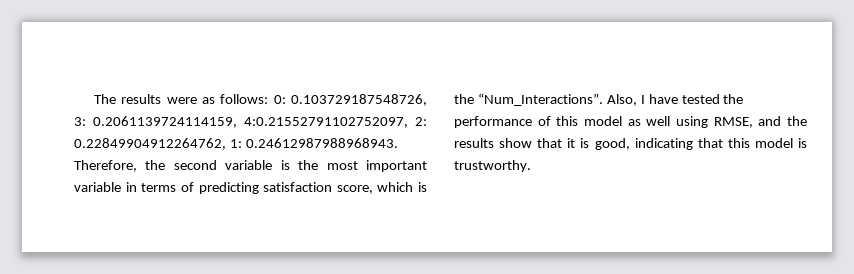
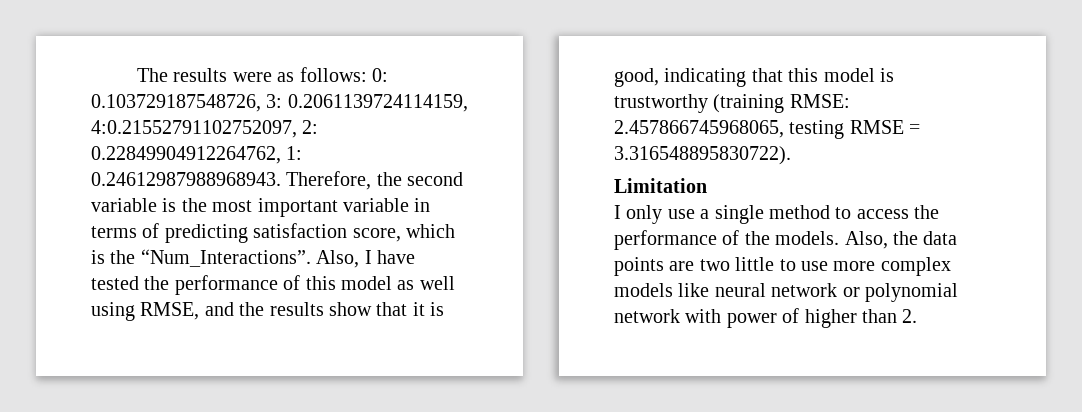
- Also, I have tested the performance of this model as well using RMSE, and the results show that it is good, indicating that this model is trustworthy.
+ Also, I have tested the performance of this model as well using RMSE, and the results show that it is good, indicating that this model is trustworthy (training RMSE: 2.457866745968065, testing RMSE = 3.316548895830722).
+ Limitation
+ I only use a single method to access the performance of the models. Also, the data points are two little to use more complex models like neural network or polynomial network with power of higher than 2.

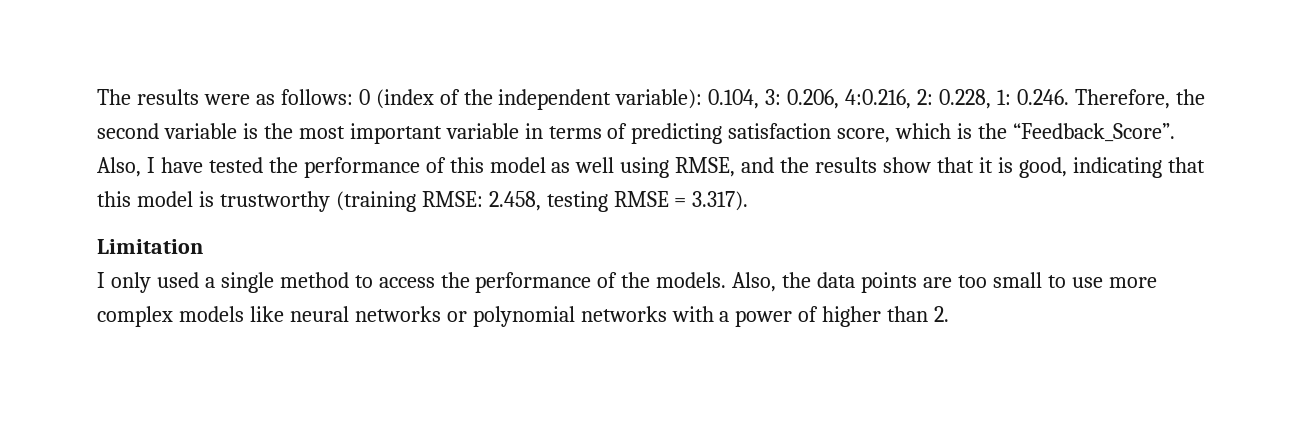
- The results were as follows: 0: 0.103729187548726, 3: 0.2061139724114159, 4:0.21552791102752097, 2: 0.22849904912264762, 1: 0.24612987988968943. Therefore, the second variable is the most important variable in terms of predicting satisfaction score, which is the “Num_Interactions”.
+ The results were as follows: 0 (index of the independent variable): 0.104, 3: 0.206, 4:0.216, 2: 0.228, 1: 0.246. Therefore, the second variable is the most important variable in terms of predicting satisfaction score, which is the “Feedback_Score”.
- Also, I have tested the performance of this model as well using RMSE, and the results show that it is good, indicating that this model is trustworthy (training RMSE: 2.457866745968065, testing RMSE = 3.316548895830722).
+ Also, I have tested the performance of this model as well using RMSE, and the results show that it is good, indicating that this model is trustworthy (training RMSE: 2.458, testing RMSE = 3.317).
- I only use a single method to access the performance of the models.
+ I only used a single method to access the performance of the models.
- Also, the data points are two little to use more complex models like neural network or polynomial network with power of higher than 2.
+ Also, the data points are too small to use more complex models like neural networks or polynomial networks with a power of higher than 2.

